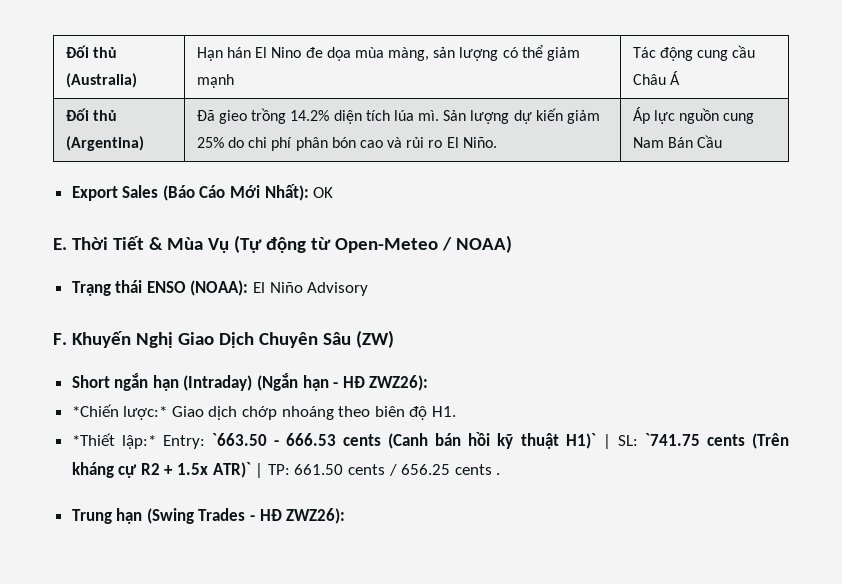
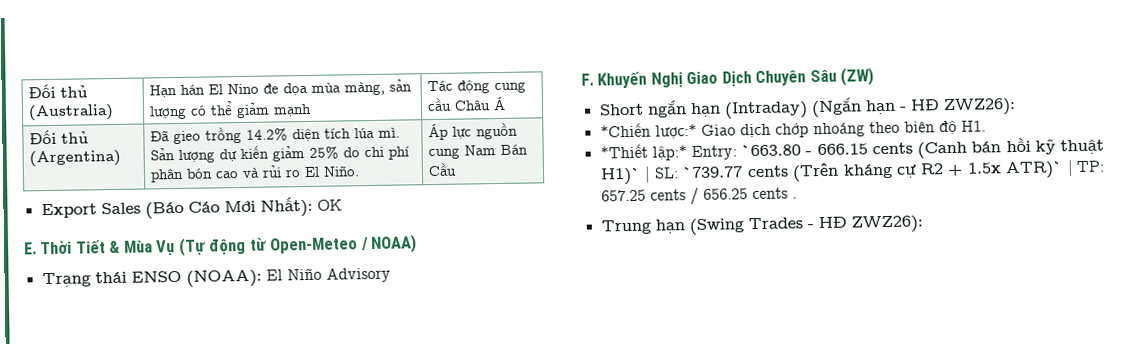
- *Thiết lập:* Entry: `663.50 - 666.53 cents (Canh bán hồi kỹ thuật H1)` | SL: `741.75 cents (Trên kháng cự R2 + 1.5x ATR)` | TP: 661.50 cents / 656.25 cents .
+ *Thiết lập:* Entry: `663.80 - 666.15 cents (Canh bán hồi kỹ thuật H1)` | SL: `739.77 cents (Trên kháng cự R2 + 1.5x ATR)` | TP: 657.25 cents / 656.25 cents .

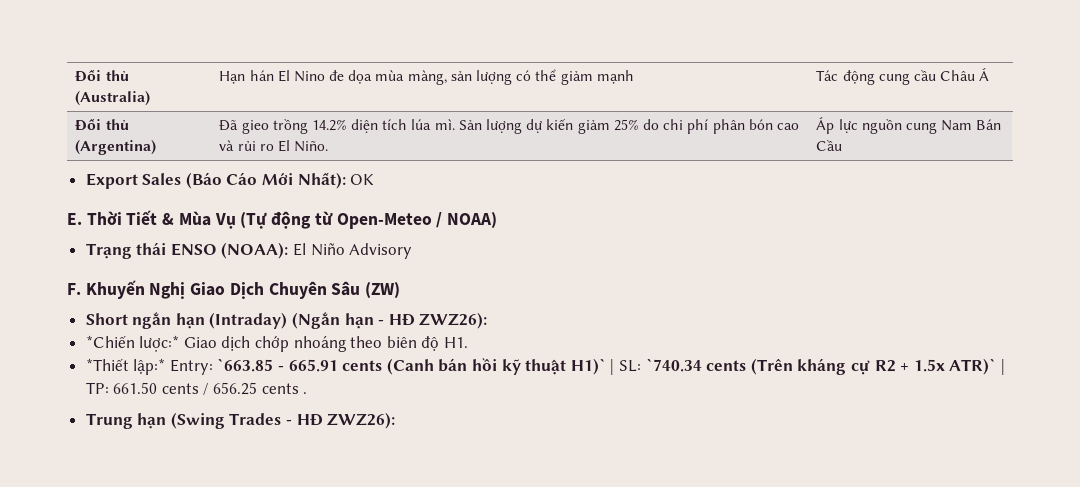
- *Thiết lập:* Entry: `663.80 - 666.15 cents (Canh bán hồi kỹ thuật H1)` | SL: `739.77 cents (Trên kháng cự R2 + 1.5x ATR)` | TP: 657.25 cents / 656.25 cents .
+ *Thiết lập:* Entry: `663.85 - 665.91 cents (Canh bán hồi kỹ thuật H1)` | SL: `740.34 cents (Trên kháng cự R2 + 1.5x ATR)` | TP: 661.50 cents / 656.25 cents .

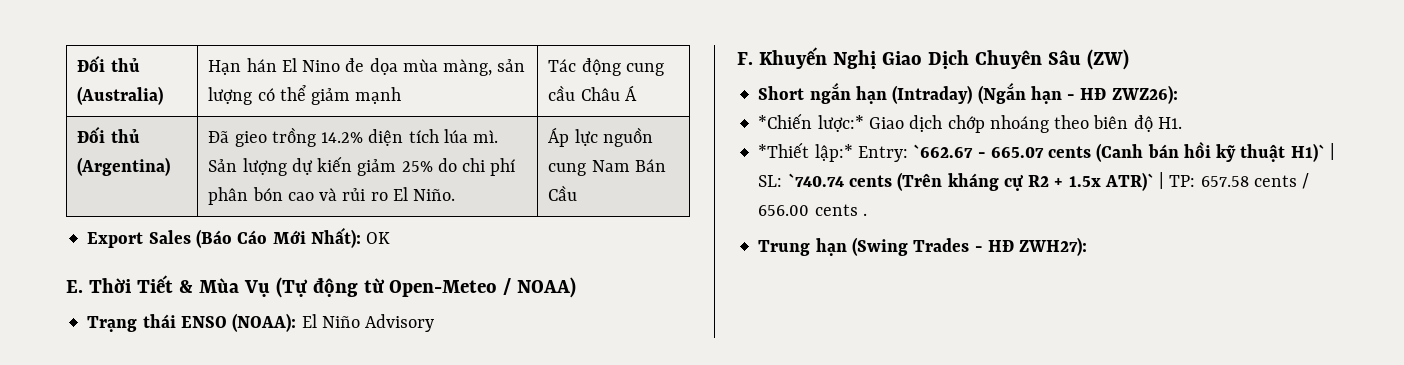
- *Thiết lập:* Entry: `663.85 - 665.91 cents (Canh bán hồi kỹ thuật H1)` | SL: `740.34 cents (Trên kháng cự R2 + 1.5x ATR)` | TP: 661.50 cents / 656.25 cents .
+ *Thiết lập:* Entry: `662.67 - 665.07 cents (Canh bán hồi kỹ thuật H1)` | SL: `740.74 cents (Trên kháng cự R2 + 1.5x ATR)` | TP: 657.58 cents / 656.00 cents .
- Trung hạn (Swing Trades - HĐ ZWZ26):
+ Trung hạn (Swing Trades - HĐ ZWH27):

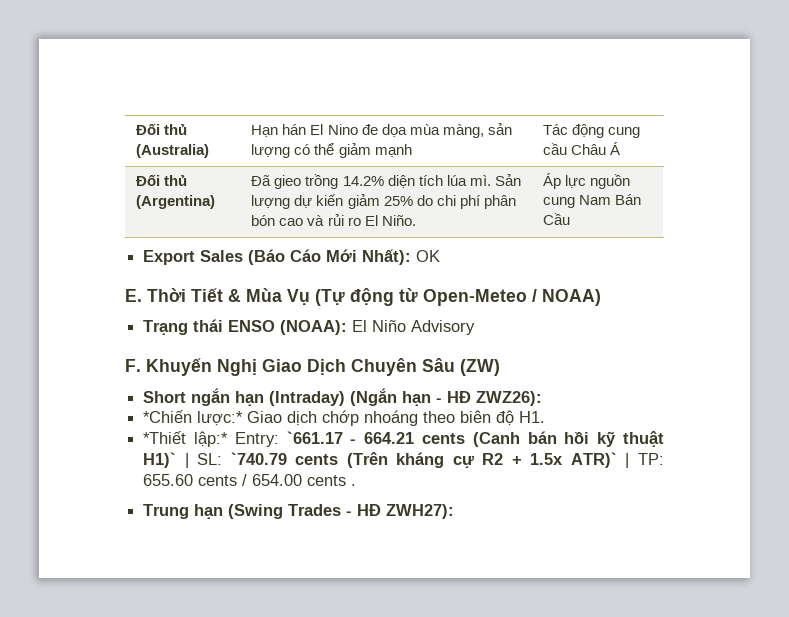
- *Thiết lập:* Entry: `662.67 - 665.07 cents (Canh bán hồi kỹ thuật H1)` | SL: `740.74 cents (Trên kháng cự R2 + 1.5x ATR)` | TP: 657.58 cents / 656.00 cents .
+ *Thiết lập:* Entry: `661.17 - 664.21 cents (Canh bán hồi kỹ thuật H1)` | SL: `740.79 cents (Trên kháng cự R2 + 1.5x ATR)` | TP: 655.60 cents / 654.00 cents .

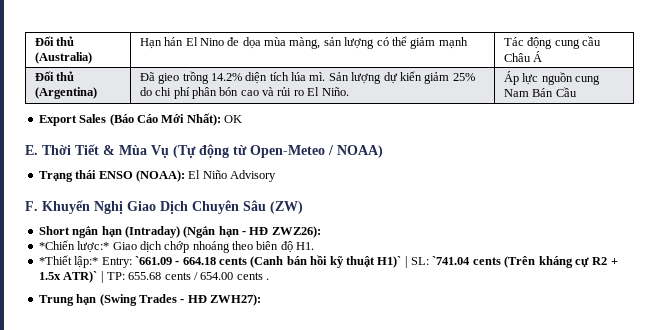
- *Thiết lập:* Entry: `661.17 - 664.21 cents (Canh bán hồi kỹ thuật H1)` | SL: `740.79 cents (Trên kháng cự R2 + 1.5x ATR)` | TP: 655.60 cents / 654.00 cents .
+ *Thiết lập:* Entry: `661.09 - 664.18 cents (Canh bán hồi kỹ thuật H1)` | SL: `741.04 cents (Trên kháng cự R2 + 1.5x ATR)` | TP: 655.68 cents / 654.00 cents .

